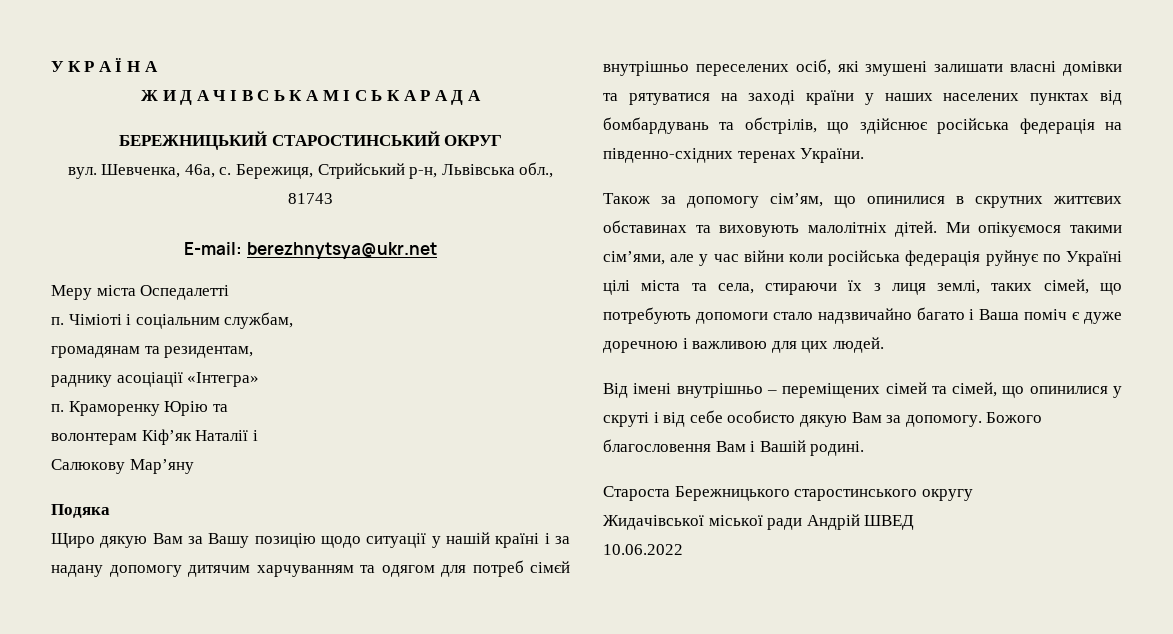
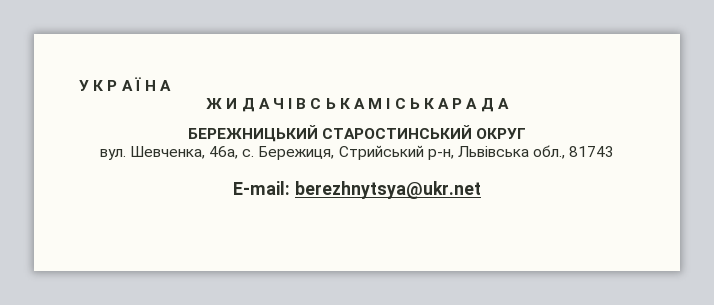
- Меру міста Оспедалетті
- п. Чіміоті і соціальним службам,
- громадянам та резидентам,
- раднику асоціації «Інтегра»
- п. Краморенку Юрію та
- волонтерам Кіф’як Наталії і
- Салюкову Мар’яну
- Подяка
- Щиро дякую Вам за Вашу позицію щодо ситуації у нашій країні і за надану допомогу дитячим харчуванням та одягом для потреб сімєй внутрішньо переселених осіб, які змушені залишати власні домівки та рятуватися на заході країни у наших населених пунктах від бомбардувань та обстрілів, що здійснює російська федерація на південно-східних теренах України.
- Також за допомогу сім’ям, що опинилися в скрутних життєвих обставинах та виховують малолітніх дітей. Ми опікуємося такими сім’ями, але у час війни коли російська федерація руйнує по Україні цілі міста та села, стираючи їх з лиця землі, таких сімей, що потребують допомоги стало надзвичайно багато і Ваша поміч є дуже доречною і важливою для цих людей.
- Від імені внутрішньо – переміщених сімей та сімей, що опинилися у скруті і від себе особисто дякую Вам за допомогу. Божого благословення Вам і Вашій родині.
- Староста Бережницького старостинського округу
- Жидачівської міської ради Андрій ШВЕД
- 10.06.2022

